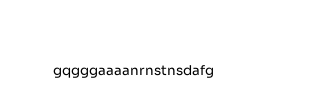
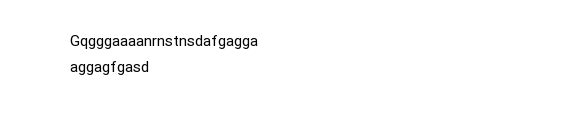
- gqgggaaaanrnstnsdafg
+ Gqgggaaaanrnstnsdafgagga
+ aggagfgasd

